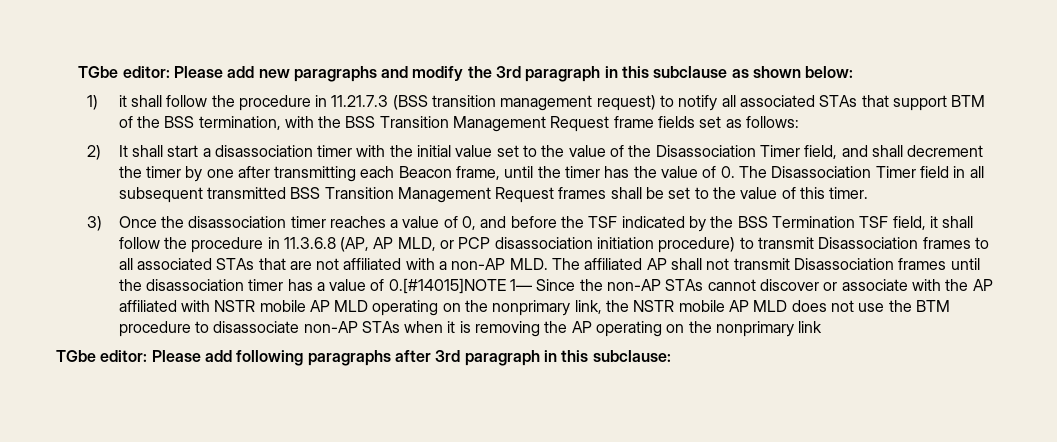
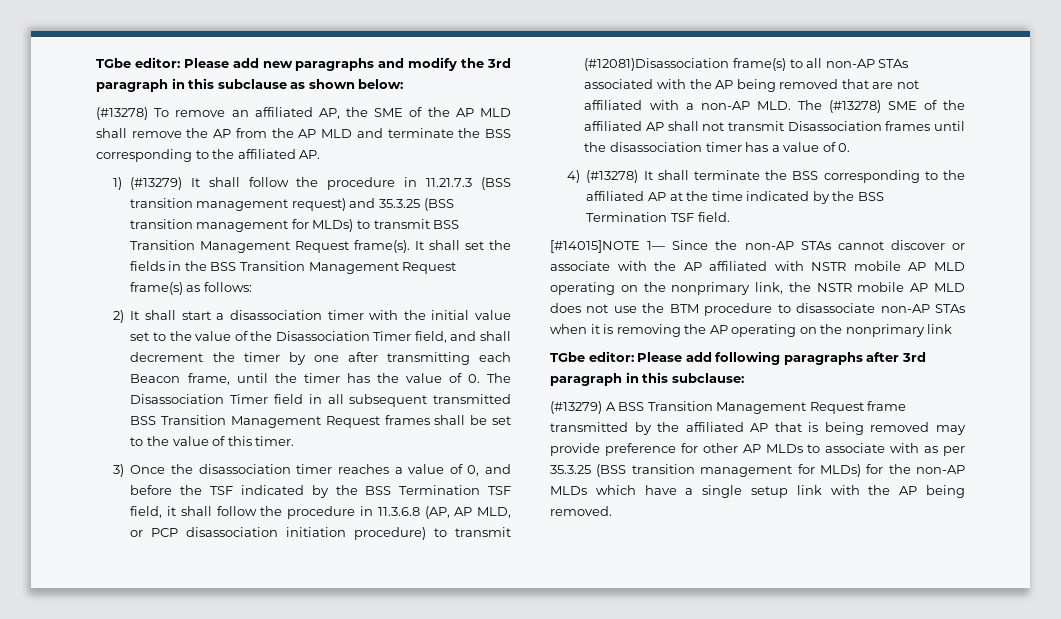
+ (#13278) To remove an affiliated AP, the SME of the AP MLD shall remove the AP from the AP MLD and terminate the BSS corresponding to the affiliated AP.
- 1) it shall follow the procedure in 11.21.7.3 (BSS transition management request) to notify all associated STAs that support BTM of the BSS termination, with the BSS Transition Management Request frame fields set as follows:
+ 1) (#13279) It shall follow the procedure in 11.21.7.3 (BSS transition management request) and 35.3.25 (BSS transition management for MLDs) to transmit BSS Transition Management Request frame(s). It shall set the fields in the BSS Transition Management Request frame(s) as follows:
- 3) Once the disassociation timer reaches a value of 0, and before the TSF indicated by the BSS Termination TSF field, it shall follow the procedure in 11.3.6.8 (AP, AP MLD, or PCP disassociation initiation procedure) to transmit Disassociation frames to all associated STAs that are not affiliated with a non-AP MLD. The affiliated AP shall not transmit Disassociation frames until the disassociation timer has a value of 0.[#14015]NOTE 1— Since the non-AP STAs cannot discover or associate with the AP affiliated with NSTR mobile AP MLD operating on the nonprimary link, the NSTR mobile AP MLD does not use the BTM procedure to disassociate non-AP STAs when it is removing the AP operating on the nonprimary link
+ 3) Once the disassociation timer reaches a value of 0, and before the TSF indicated by the BSS Termination TSF field, it shall follow the procedure in 11.3.6.8 (AP, AP MLD, or PCP disassociation initiation procedure) to transmit (#12081)Disassociation frame(s) to all non-AP STAs associated with the AP being removed that are not affiliated with a non-AP MLD. The (#13278) SME of the affiliated AP shall not transmit Disassociation frames until the disassociation timer has a value of 0.
+ 4) (#13278) It shall terminate the BSS corresponding to the affiliated AP at the time indicated by the BSS Termination TSF field.
+ [#14015]NOTE 1— Since the non-AP STAs cannot discover or associate with the AP affiliated with NSTR mobile AP MLD operating on the nonprimary link, the NSTR mobile AP MLD does not use the BTM procedure to disassociate non-AP STAs when it is removing the AP operating on the nonprimary link
+ (#13279) A BSS Transition Management Request frame transmitted by the affiliated AP that is being removed may provide preference for other AP MLDs to associate with as per 35.3.25 (BSS transition management for MLDs) for the non-AP MLDs which have a single setup link with the AP being removed.

